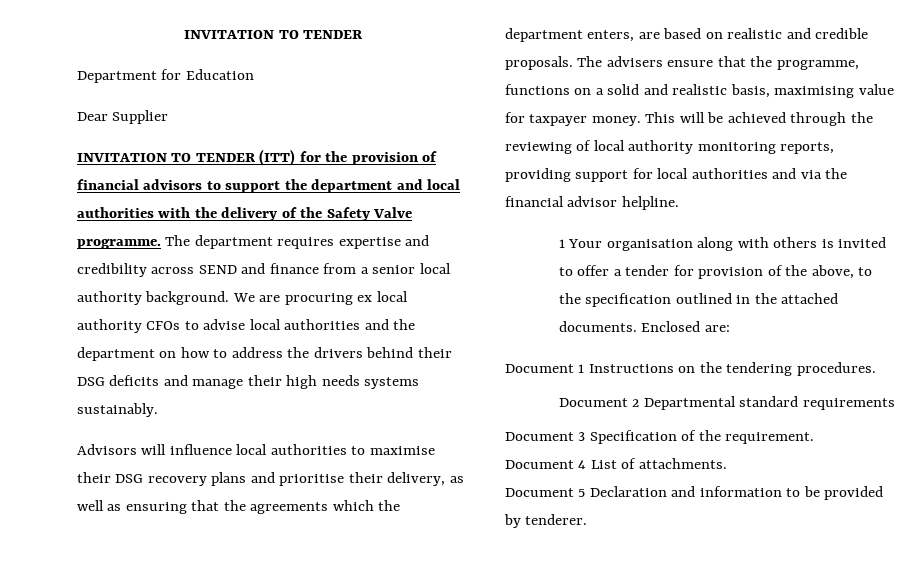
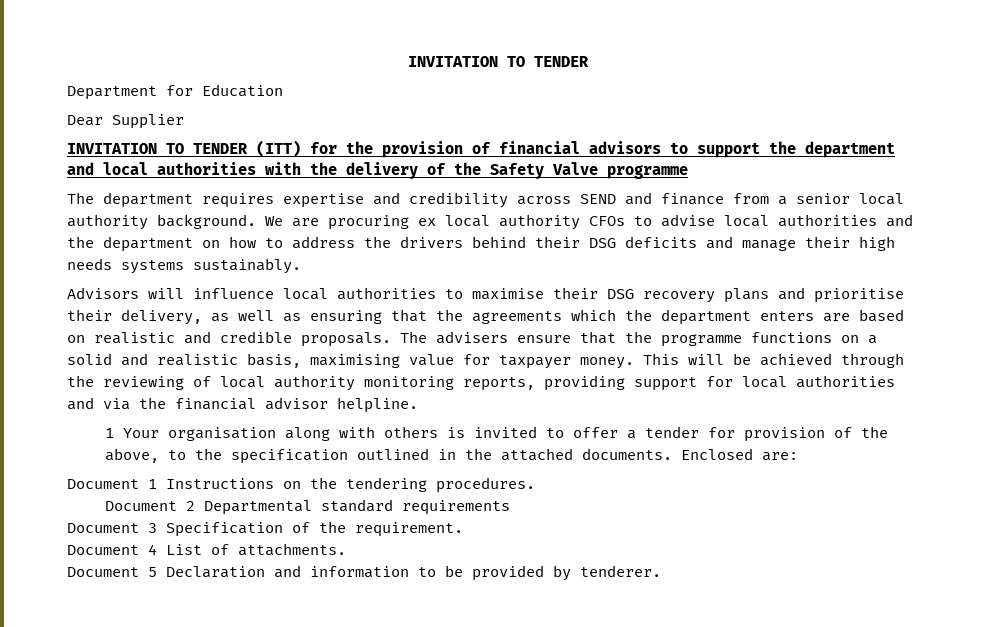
- INVITATION TO TENDER (ITT) for the provision of financial advisors to support the department and local authorities with the delivery of the Safety Valve programme. The department requires expertise and credibility across SEND and finance from a senior local authority background.
+ INVITATION TO TENDER (ITT) for the provision of financial advisors to support the department and local authorities with the delivery of the Safety Valve programme
+ The department requires expertise and credibility across SEND and finance from a senior local authority background.
- Advisors will influence local authorities to maximise their DSG recovery plans and prioritise their delivery, as well as ensuring that the agreements which the department enters, are based on realistic and credible proposals.
+ Advisors will influence local authorities to maximise their DSG recovery plans and prioritise their delivery, as well as ensuring that the agreements which the department enters are based on realistic and credible proposals.
- The advisers ensure that the programme, functions on a solid and realistic basis, maximising value for taxpayer money.
+ The advisers ensure that the programme functions on a solid and realistic basis, maximising value for taxpayer money.

